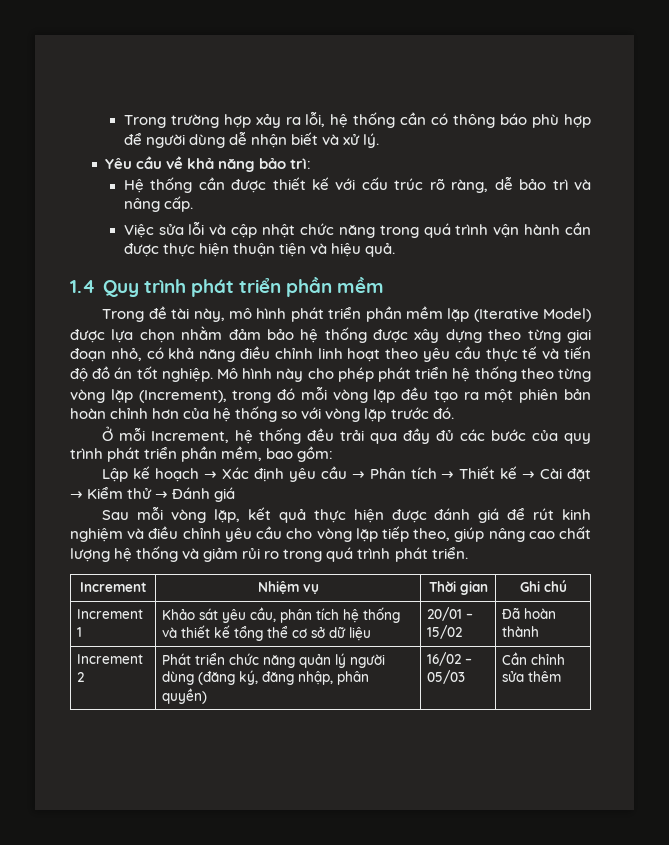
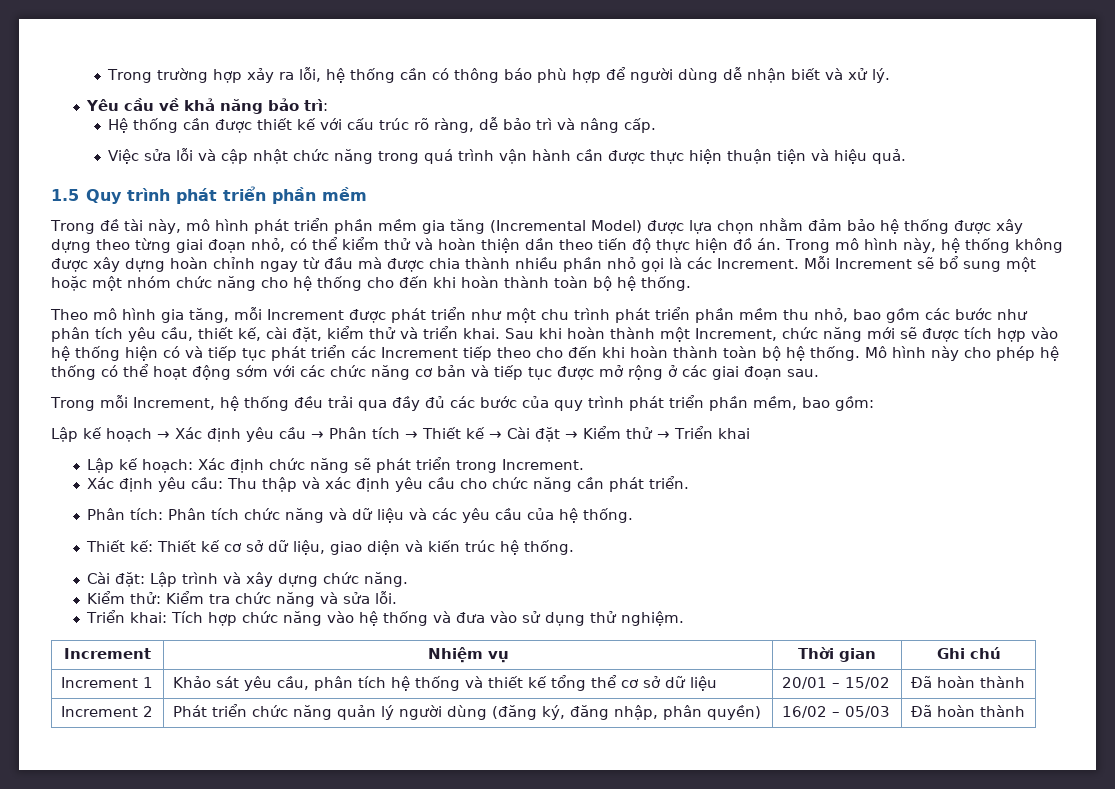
- 1.4 Quy trình phát triển phần mềm
+ 1.5 Quy trình phát triển phần mềm
- Trong đề tài này, mô hình phát triển phần mềm lặp (Iterative Model) được lựa chọn nhằm đảm bảo hệ thống được xây dựng theo từng giai đoạn nhỏ, có khả năng điều chỉnh linh hoạt theo yêu cầu thực tế và tiến độ đồ án tốt nghiệp.
+ Trong đề tài này, mô hình phát triển phần mềm gia tăng (Incremental Model) được lựa chọn nhằm đảm bảo hệ thống được xây dựng theo từng giai đoạn nhỏ, có thể kiểm thử và hoàn thiện dần theo tiến độ thực hiện đồ án. Trong mô hình này, hệ thống không được xây dựng hoàn chỉnh ngay từ đầu mà được chia thành nhiều phần nhỏ gọi là các Increment. Mỗi Increment sẽ bổ sung một hoặc một nhóm chức năng cho hệ thống cho đến khi hoàn thành toàn bộ hệ thống.
+ Theo mô hình gia tăng, mỗi Increment được phát triển như một chu trình phát triển phần mềm thu nhỏ, bao gồm các bước như phân tích yêu cầu, thiết kế, cài đặt, kiểm thử và triển khai. Sau khi hoàn thành một Increment, chức năng mới sẽ được tích hợp vào hệ thống hiện có và tiếp tục phát triển các Increment tiếp theo cho đến khi hoàn thành toàn bộ hệ thống.
- Mô hình này cho phép phát triển hệ thống theo từng vòng lặp (Increment), trong đó mỗi vòng lặp đều tạo ra một phiên bản hoàn chỉnh hơn của hệ thống so với vòng lặp trước đó.
- Ở mỗi Increment, hệ thống đều trải qua đầy đủ các bước của quy trình phát triển phần mềm, bao gồm:
+ Mô hình này cho phép hệ thống có thể hoạt động sớm với các chức năng cơ bản và tiếp tục được mở rộng ở các giai đoạn sau.
+ Trong mỗi Increment, hệ thống đều trải qua đầy đủ các bước của quy trình phát triển phần mềm, bao gồm:
- Lập kế hoạch → Xác định yêu cầu → Phân tích → Thiết kế → Cài đặt → Kiểm thử → Đánh giá
- Sau mỗi vòng lặp, kết quả thực hiện được đánh giá để rút kinh nghiệm và điều chỉnh yêu cầu cho vòng lặp tiếp theo, giúp nâng cao chất lượng hệ thống và giảm rủi ro trong quá trình phát triển.
+ Lập kế hoạch → Xác định yêu cầu → Phân tích → Thiết kế → Cài đặt → Kiểm thử → Triển khai
+ Lập kế hoạch: Xác định chức năng sẽ phát triển trong Increment.
+ Xác định yêu cầu: Thu thập và xác định yêu cầu cho chức năng cần phát triển.
+ Phân tích: Phân tích chức năng và dữ liệu và các yêu cầu của hệ thống.
+ Thiết kế: Thiết kế cơ sở dữ liệu, giao diện và kiến trúc hệ thống.
+ Cài đặt: Lập trình và xây dựng chức năng.
+ Kiểm thử: Kiểm tra chức năng và sửa lỗi.
+ Triển khai: Tích hợp chức năng vào hệ thống và đưa vào sử dụng thử nghiệm.
- Increment 2 | Phát triển chức năng quản lý người dùng (đăng ký, đăng nhập, phân quyền) | 16/02 – 05/03 | Cần chỉnh sửa thêm
+ Increment 2 | Phát triển chức năng quản lý người dùng (đăng ký, đăng nhập, phân quyền) | 16/02 – 05/03 | Đã hoàn thành

